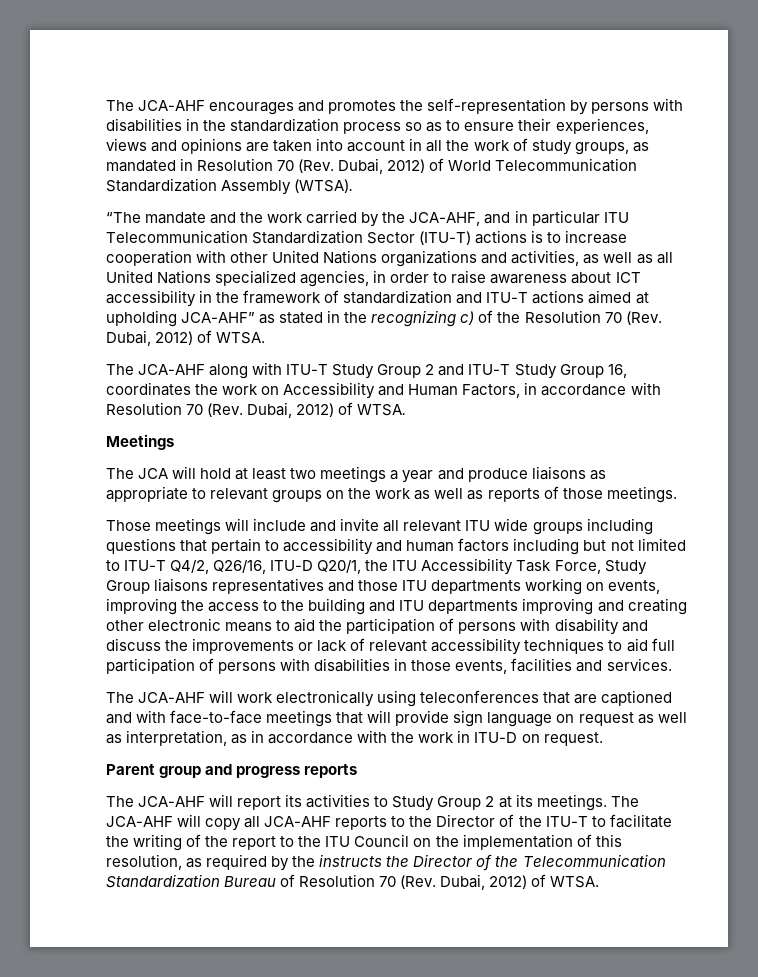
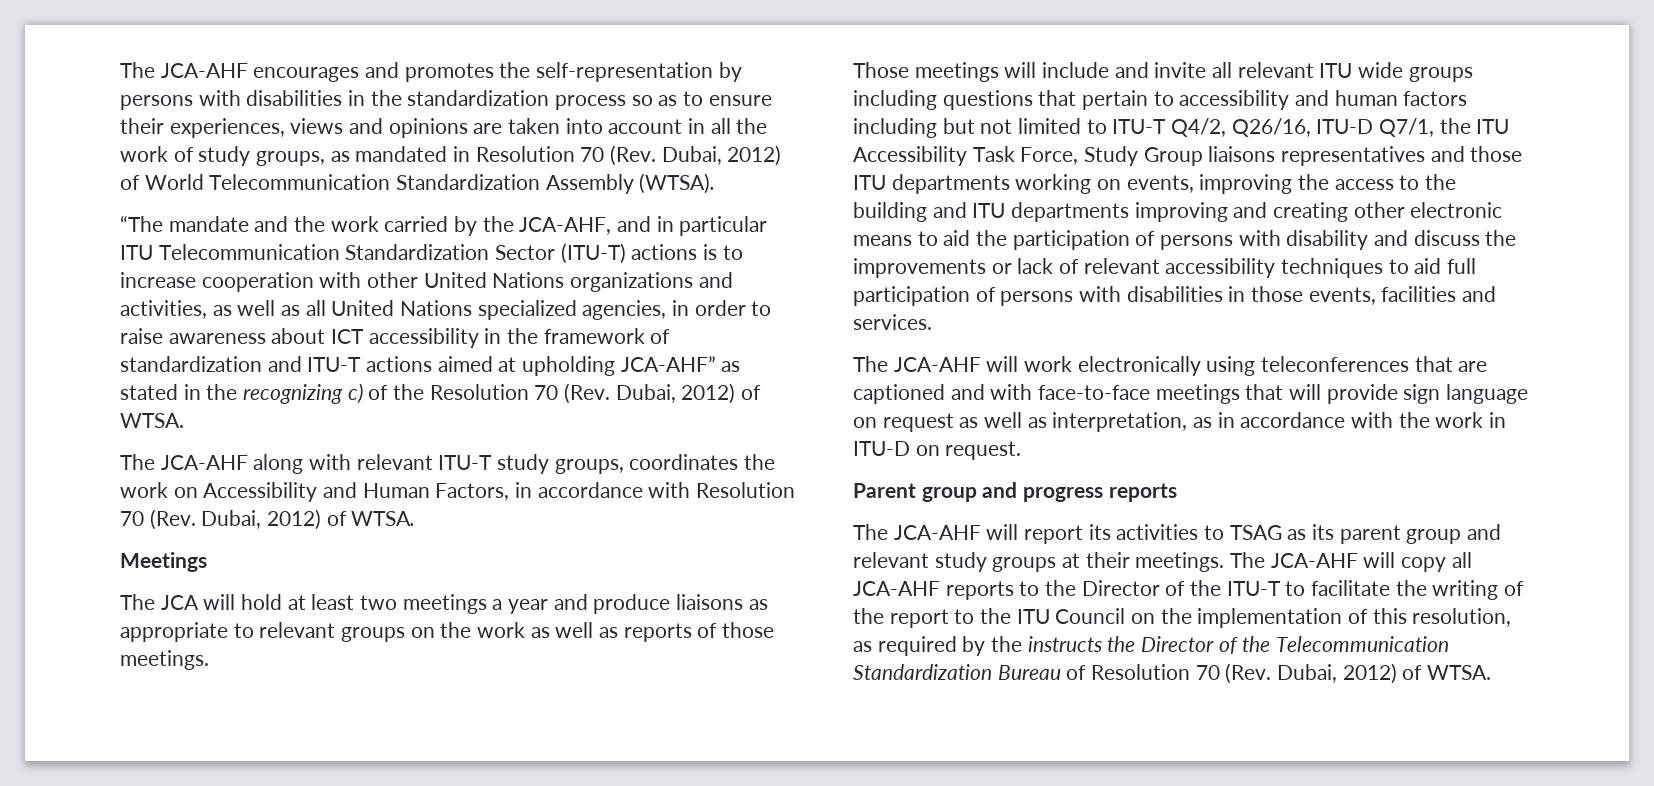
- The JCA-AHF along with ITU-T Study Group 2 and ITU-T Study Group 16, coordinates the work on Accessibility and Human Factors, in accordance with Resolution 70 (Rev. Dubai, 2012) of WTSA.
+ The JCA-AHF along with relevant ITU-T study groups, coordinates the work on Accessibility and Human Factors, in accordance with Resolution 70 (Rev. Dubai, 2012) of WTSA.
- Those meetings will include and invite all relevant ITU wide groups including questions that pertain to accessibility and human factors including but not limited to ITU-T Q4/2, Q26/16, ITU-D Q20/1, the ITU Accessibility Task Force, Study Group liaisons representatives and those ITU departments working on events, improving the access to the building and ITU departments improving and creating other electronic means to aid the participation of persons with disability and discuss the improvements or lack of relevant accessibility techniques to aid full participation of persons with disabilities in those events, facilities and services.
+ Those meetings will include and invite all relevant ITU wide groups including questions that pertain to accessibility and human factors including but not limited to ITU-T Q4/2, Q26/16, ITU-D Q7/1, the ITU Accessibility Task Force, Study Group liaisons representatives and those ITU departments working on events, improving the access to the building and ITU departments improving and creating other electronic means to aid the participation of persons with disability and discuss the improvements or lack of relevant accessibility techniques to aid full participation of persons with disabilities in those events, facilities and services.
- The JCA-AHF will report its activities to Study Group 2 at its meetings.
+ The JCA-AHF will report its activities to TSAG as its parent group and relevant study groups at their meetings.

